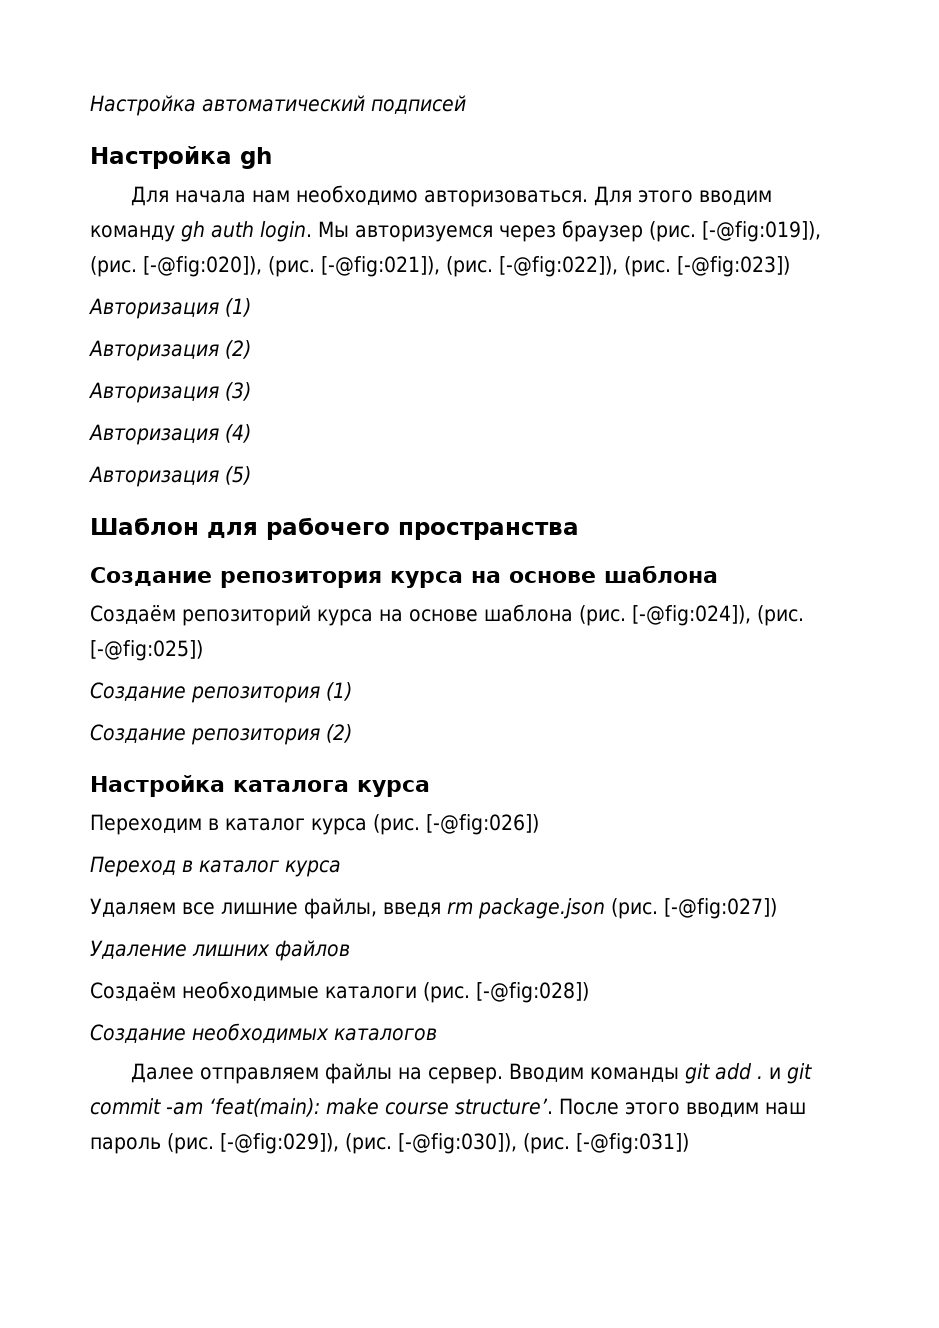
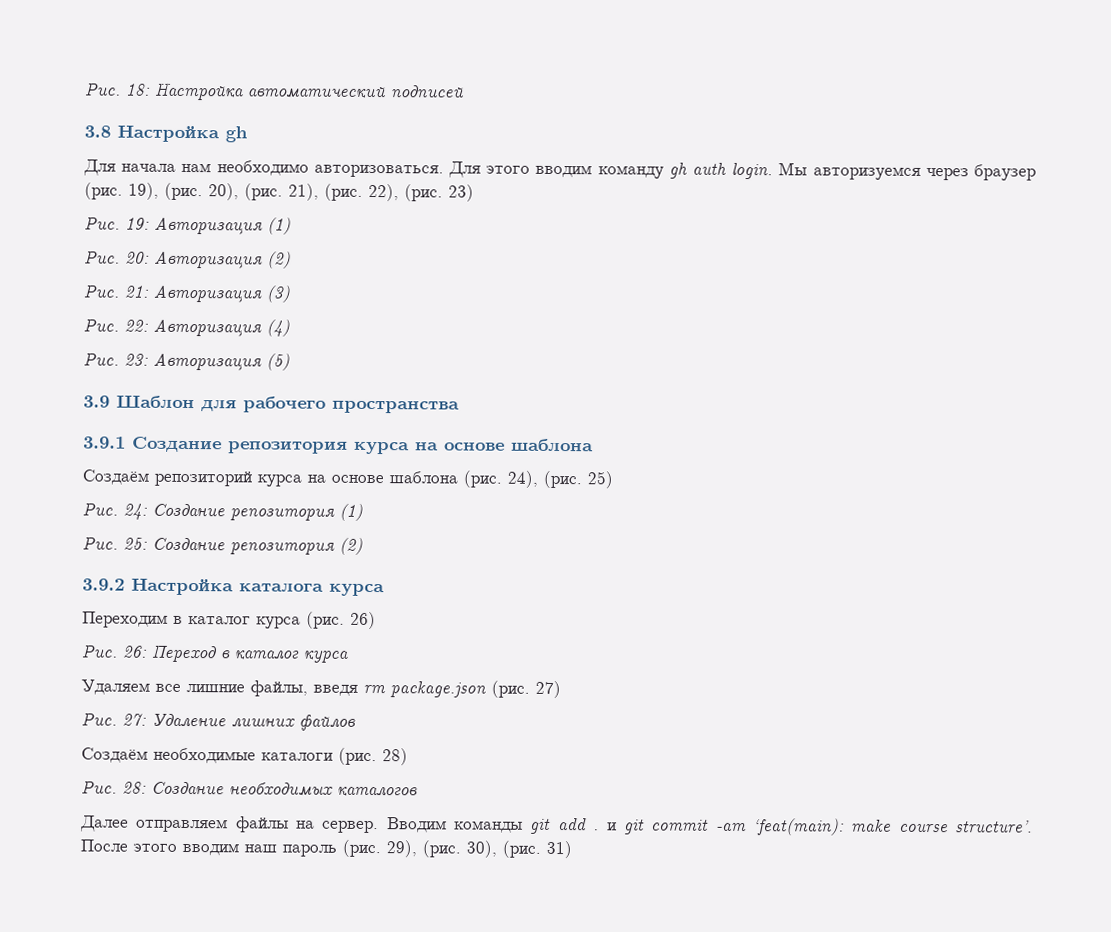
- Настройка автоматический подписей
+ Рис. 18: Настройка автоматический подписей
- Настройка gh
+ 3.8 Настройка gh
- [-@fig:019]), (рис. [-@fig:020]), (рис. [-@fig:021]), (рис. [-@fig:022]), (рис. [-@fig:023])
- Авторизация (1)
+ 19), (рис. 20), (рис. 21), (рис. 22), (рис. 23)
+ Рис. 19: Авторизация (1)
- Авторизация (2)
+ Рис. 20: Авторизация (2)
- Авторизация (3)
+ Рис. 21: Авторизация (3)
- Авторизация (4)
+ Рис. 22: Авторизация (4)
- Авторизация (5)
+ Рис. 23: Авторизация (5)
- Шаблон для рабочего пространства
+ 3.9 Шаблон для рабочего пространства
- Создание репозитория курса на основе шаблона
+ 3.9.1 Создание репозитория курса на основе шаблона
- [-@fig:024]), (рис. [-@fig:025])
- Создание репозитория (1)
+ 24), (рис. 25)
+ Рис. 24: Создание репозитория (1)
- Создание репозитория (2)
+ Рис. 25: Создание репозитория (2)
- Настройка каталога курса
+ 3.9.2 Настройка каталога курса
- [-@fig:026])
- Переход в каталог курса
+ 26)
+ Рис. 26: Переход в каталог курса
- [-@fig:027])
- Удаление лишних файлов
+ 27)
+ Рис. 27: Удаление лишних файлов
- [-@fig:028])
- Создание необходимых каталогов
+ 28)
+ Рис. 28: Создание необходимых каталогов
- [-@fig:029]), (рис. [-@fig:030]), (рис. [-@fig:031])
+ 29), (рис. 30), (рис. 31)

